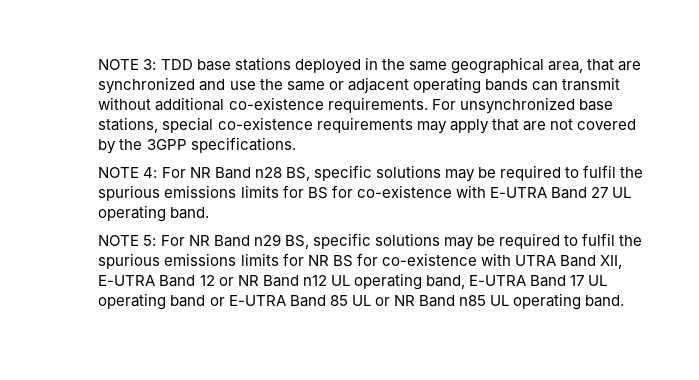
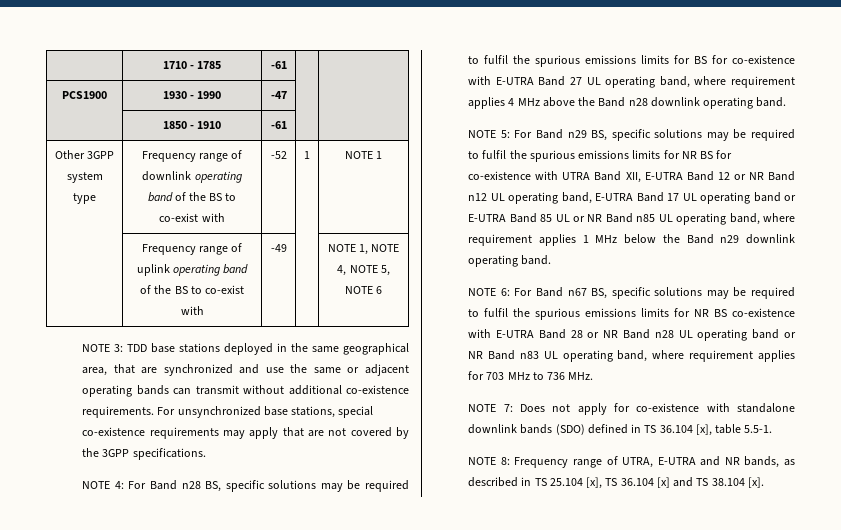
+ | 1710 - 1785 | -61 | |
+ PCS1900 | 1930 - 1990 | -47 | |
+ | 1850 - 1910 | -61 | |
+ Other 3GPP system type | Frequency range of downlink operating band of the BS to co-exist with | -52 | 1 | NOTE 1
+ | Frequency range of uplink operating band of the BS to co-exist with | -49 | | NOTE 1, NOTE 4, NOTE 5, NOTE 6
- NOTE 4: For NR Band n28 BS, specific solutions may be required to fulfil the spurious emissions limits for BS for co-existence with E-UTRA Band 27 UL operating band.
+ NOTE 4: For Band n28 BS, specific solutions may be required to fulfil the spurious emissions limits for BS for co-existence with E-UTRA Band 27 UL operating band, where requirement applies 4 MHz above the Band n28 downlink operating band.
- NOTE 5: For NR Band n29 BS, specific solutions may be required to fulfil the spurious emissions limits for NR BS for co-existence with UTRA Band XII, E-UTRA Band 12 or NR Band n12 UL operating band, E-UTRA Band 17 UL operating band or E-UTRA Band 85 UL or NR Band n85 UL operating band.
+ NOTE 5: For Band n29 BS, specific solutions may be required to fulfil the spurious emissions limits for NR BS for co-existence with UTRA Band XII, E-UTRA Band 12 or NR Band n12 UL operating band, E-UTRA Band 17 UL operating band or E-UTRA Band 85 UL or NR Band n85 UL operating band, where requirement applies 1 MHz below the Band n29 downlink operating band.
+ NOTE 6: For Band n67 BS, specific solutions may be required to fulfil the spurious emissions limits for NR BS co-existence with E-UTRA Band 28 or NR Band n28 UL operating band or NR Band n83 UL operating band, where requirement applies for 703 MHz to 736 MHz.
+ NOTE 7: Does not apply for co-existence with standalone downlink bands (SDO) defined in TS 36.104 [x], table 5.5-1.
+ NOTE 8: Frequency range of UTRA, E-UTRA and NR bands, as described in TS 25.104 [x], TS 36.104 [x] and TS 38.104 [x].

